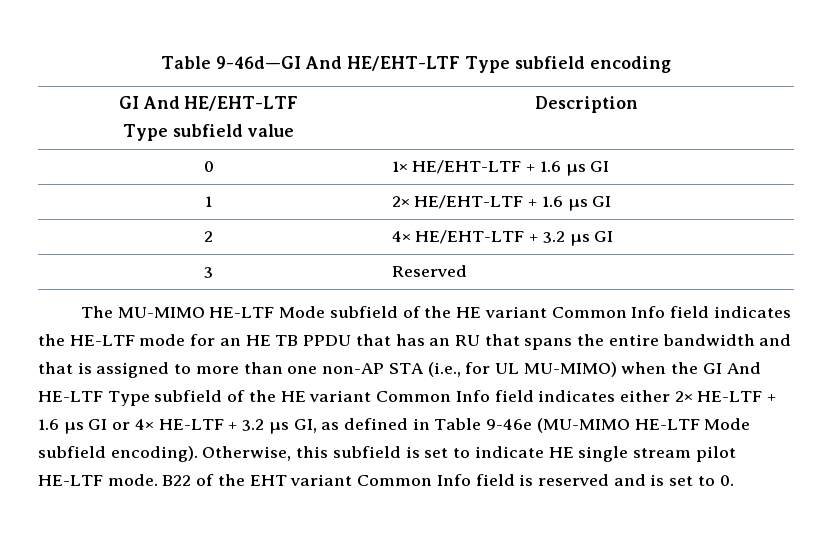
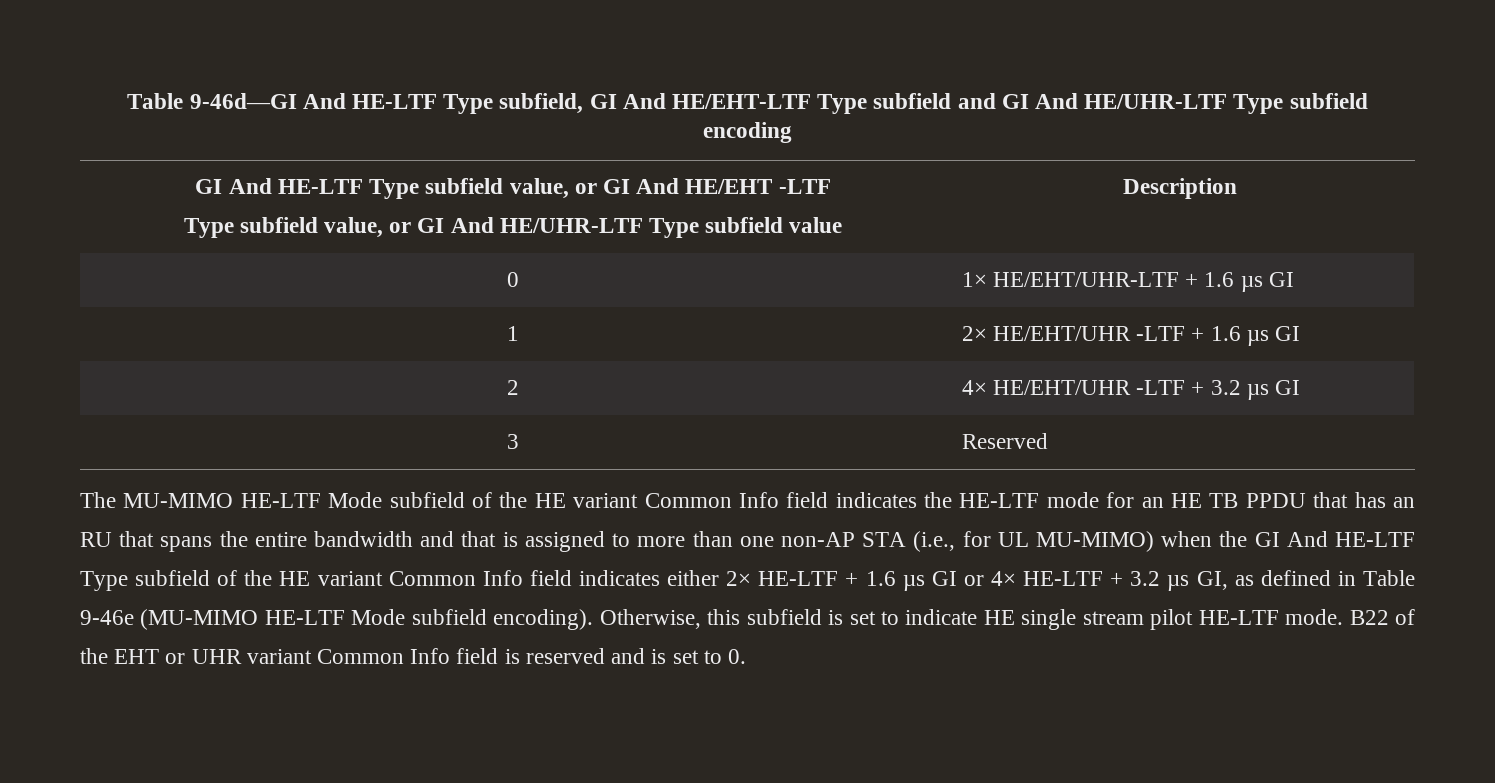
- Table 9-46d—GI And HE/EHT-LTF Type subfield encoding
- GI And HE/EHT-LTF
- Type subfield value | Description
+ Table 9-46d—GI And HE-LTF Type subfield, GI And HE/EHT-LTF Type subfield and GI And HE/UHR-LTF Type subfield encoding
+ GI And HE-LTF Type subfield value, or GI And HE/EHT -LTF
+ Type subfield value, or GI And HE/UHR-LTF Type subfield value | Description
- 0 | 1× HE/EHT-LTF + 1.6 µs GI
+ 0 | 1× HE/EHT/UHR-LTF + 1.6 µs GI
- 1 | 2× HE/EHT-LTF + 1.6 µs GI
+ 1 | 2× HE/EHT/UHR -LTF + 1.6 µs GI
- 2 | 4× HE/EHT-LTF + 3.2 µs GI
+ 2 | 4× HE/EHT/UHR -LTF + 3.2 µs GI
- B22 of the EHT variant Common Info field is reserved and is set to 0.
+ B22 of the EHT or UHR variant Common Info field is reserved and is set to 0.

